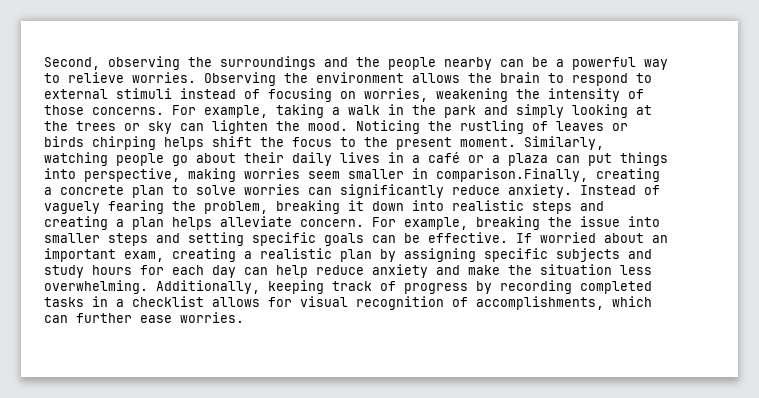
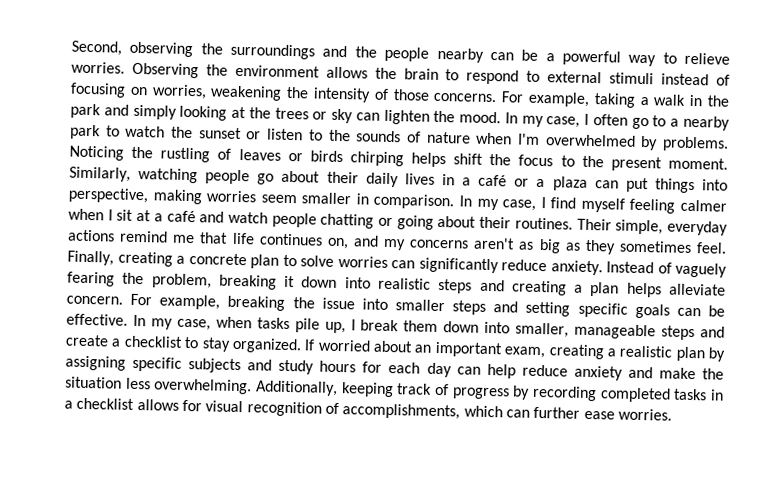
+ In my case, I often go to a nearby park to watch the sunset or listen to the sounds of nature when I'm overwhelmed by problems.
- Similarly, watching people go about their daily lives in a café or a plaza can put things into perspective, making worries seem smaller in comparison.Finally, creating a concrete plan to solve worries can significantly reduce anxiety.
+ Similarly, watching people go about their daily lives in a café or a plaza can put things into perspective, making worries seem smaller in comparison. In my case, I find myself feeling calmer when I sit at a café and watch people chatting or going about their routines. Their simple, everyday actions remind me that life continues on, and my concerns aren't as big as they sometimes feel. Finally, creating a concrete plan to solve worries can significantly reduce anxiety.
+ In my case, when tasks pile up, I break them down into smaller, manageable steps and create a checklist to stay organized.

